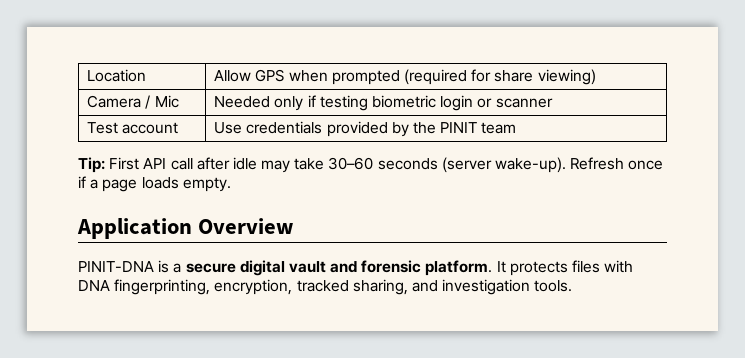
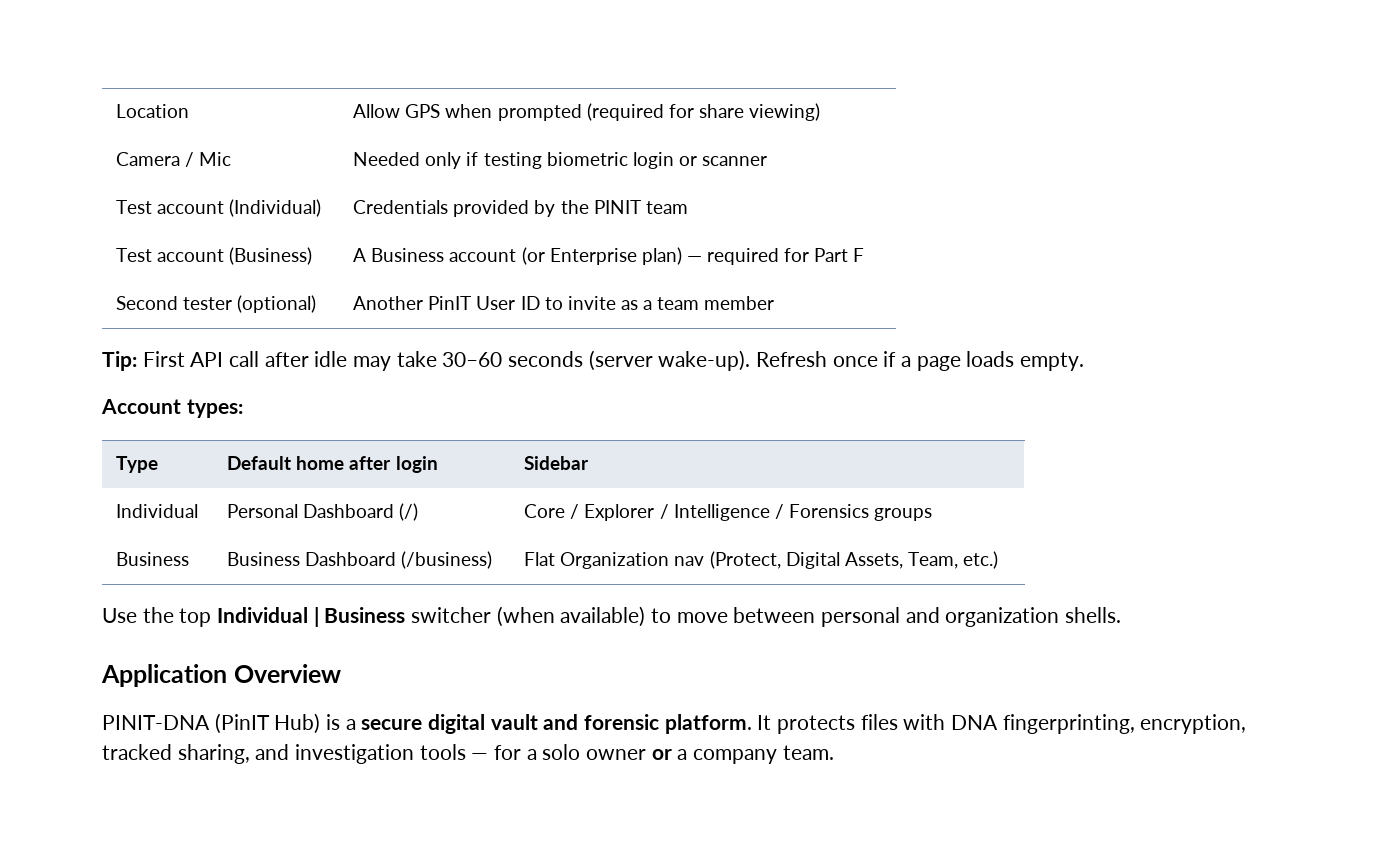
- Test account | Use credentials provided by the PINIT team
+ Test account (Individual) | Credentials provided by the PINIT team
+ Test account (Business) | A Business account (or Enterprise plan) — required for Part F
+ Second tester (optional) | Another PinIT User ID to invite as a team member
+ Account types:
+ Type | Default home after login | Sidebar
+ Individual | Personal Dashboard (/) | Core / Explorer / Intelligence / Forensics groups
+ Business | Business Dashboard (/business) | Flat Organization nav (Protect, Digital Assets, Team, etc.)
+ Use the top Individual | Business switcher (when available) to move between personal and organization shells.
- PINIT-DNA is a secure digital vault and forensic platform.
+ PINIT-DNA (PinIT Hub) is a secure digital vault and forensic platform.
- It protects files with DNA fingerprinting, encryption, tracked sharing, and investigation tools.
+ It protects files with DNA fingerprinting, encryption, tracked sharing, and investigation tools — for a solo owner or a company team.

